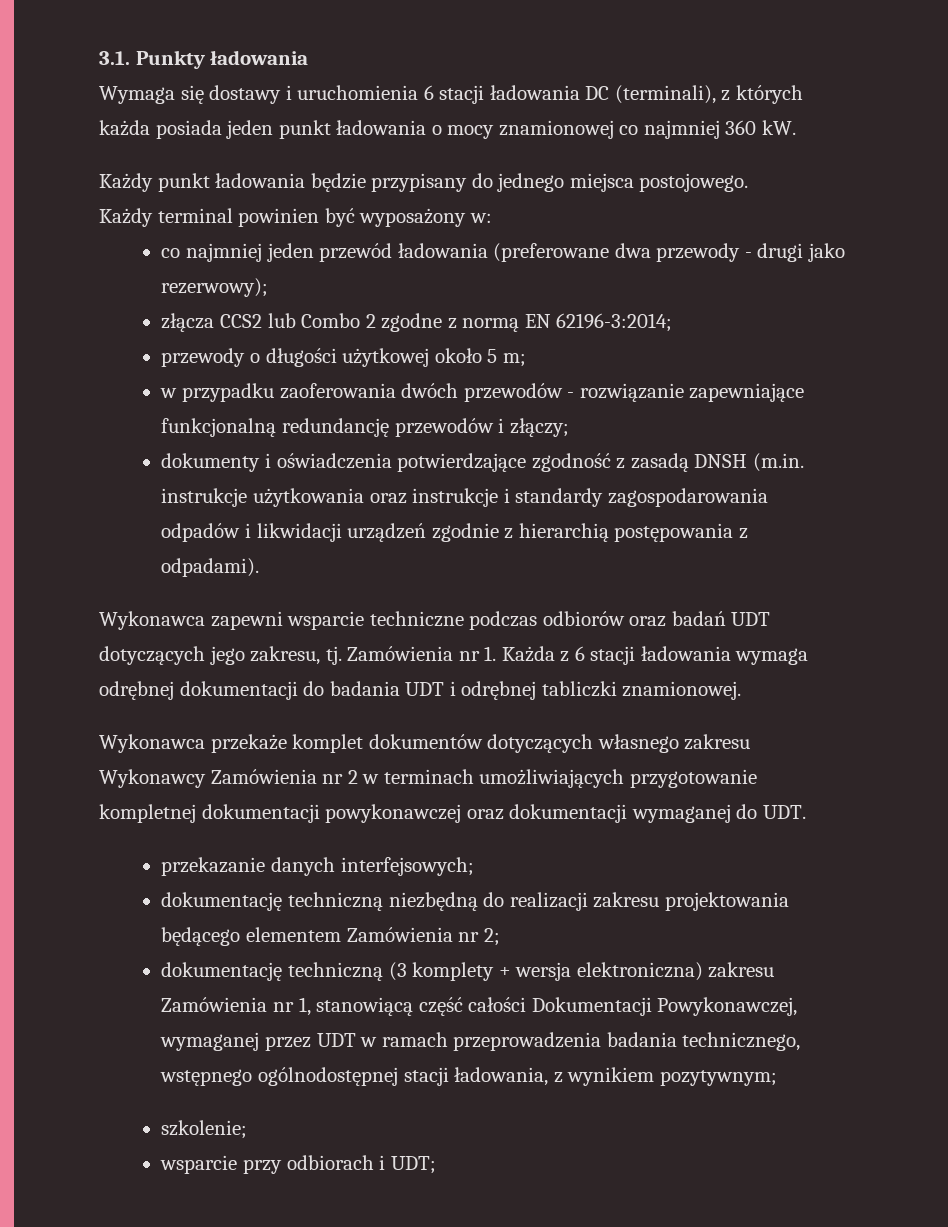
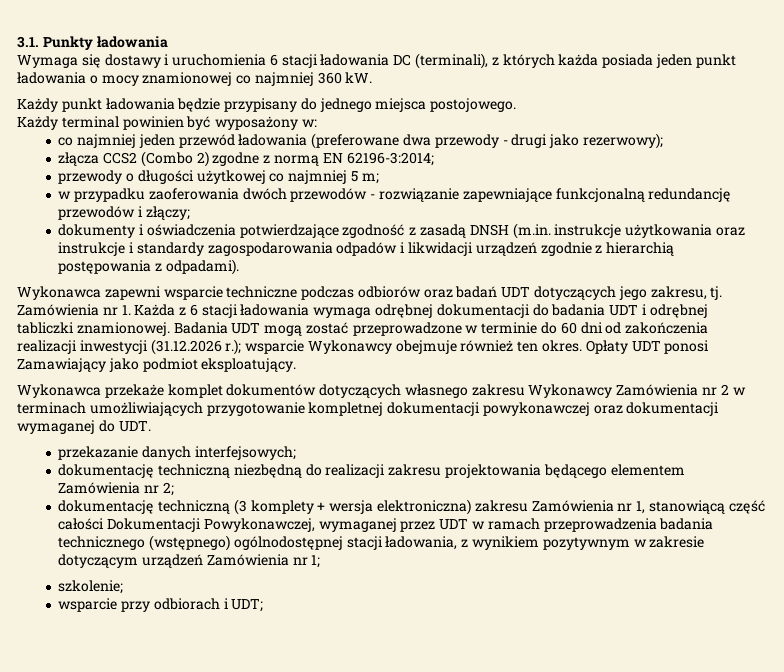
- złącza CCS2 lub Combo 2 zgodne z normą EN 62196-3:2014;
+ złącza CCS2 (Combo 2) zgodne z normą EN 62196-3:2014;
- przewody o długości użytkowej około 5 m;
+ przewody o długości użytkowej co najmniej 5 m;
+ Badania UDT mogą zostać przeprowadzone w terminie do 60 dni od zakończenia realizacji inwestycji (31.12.2026 r.); wsparcie Wykonawcy obejmuje również ten okres. Opłaty UDT ponosi Zamawiający jako podmiot eksploatujący.
- dokumentację techniczną (3 komplety + wersja elektroniczna) zakresu Zamówienia nr 1, stanowiącą część całości Dokumentacji Powykonawczej, wymaganej przez UDT w ramach przeprowadzenia badania technicznego, wstępnego ogólnodostępnej stacji ładowania, z wynikiem pozytywnym;
+ dokumentację techniczną (3 komplety + wersja elektroniczna) zakresu Zamówienia nr 1, stanowiącą część całości Dokumentacji Powykonawczej, wymaganej przez UDT w ramach przeprowadzenia badania technicznego (wstępnego) ogólnodostępnej stacji ładowania, z wynikiem pozytywnym w zakresie dotyczącym urządzeń Zamówienia nr 1;

